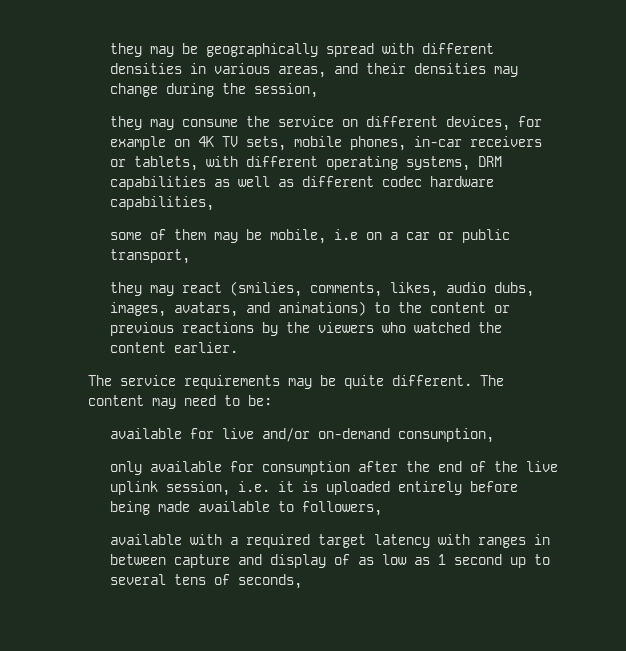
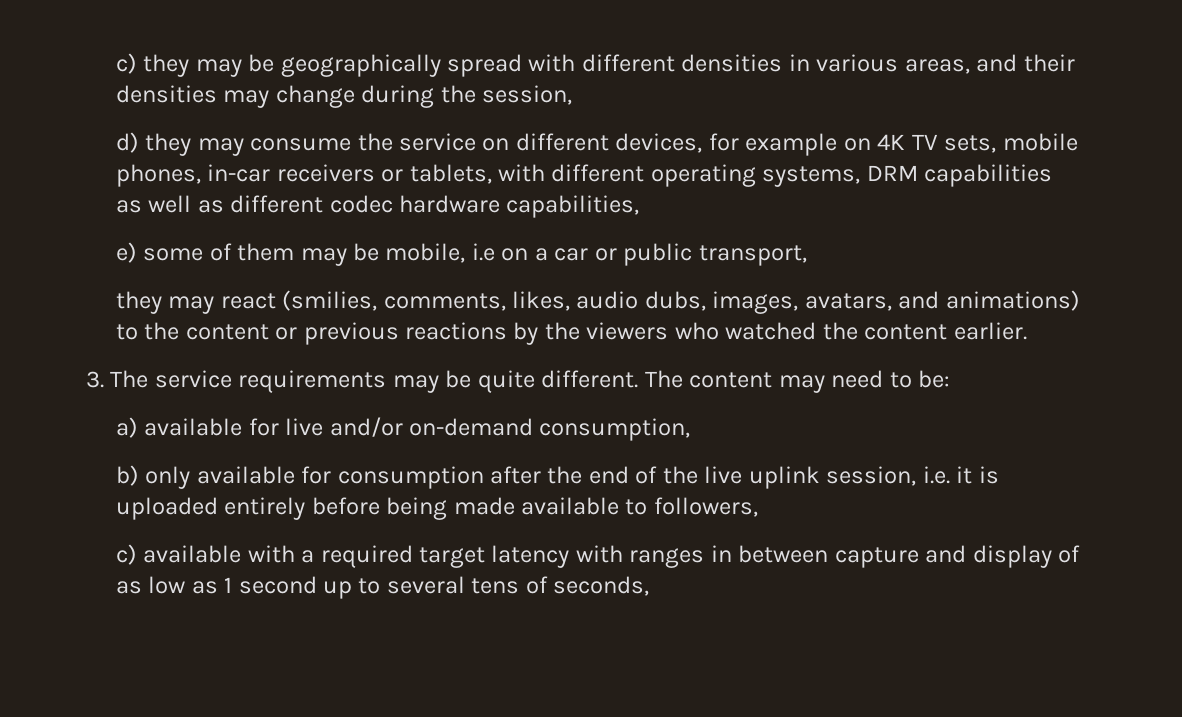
- they may be geographically spread with different densities in various areas, and their densities may change during the session,
+ c) they may be geographically spread with different densities in various areas, and their densities may change during the session,
- they may consume the service on different devices, for example on 4K TV sets, mobile phones, in-car receivers or tablets, with different operating systems, DRM capabilities as well as different codec hardware capabilities,
+ d) they may consume the service on different devices, for example on 4K TV sets, mobile phones, in-car receivers or tablets, with different operating systems, DRM capabilities as well as different codec hardware capabilities,
- some of them may be mobile, i.e on a car or public transport,
+ e) some of them may be mobile, i.e on a car or public transport,
- The service requirements may be quite different.
+ 3. The service requirements may be quite different.
- available for live and/or on-demand consumption,
+ a) available for live and/or on-demand consumption,
- only available for consumption after the end of the live uplink session, i.e. it is uploaded entirely before being made available to followers,
+ b) only available for consumption after the end of the live uplink session, i.e. it is uploaded entirely before being made available to followers,
- available with a required target latency with ranges in between capture and display of as low as 1 second up to several tens of seconds,
+ c) available with a required target latency with ranges in between capture and display of as low as 1 second up to several tens of seconds,

